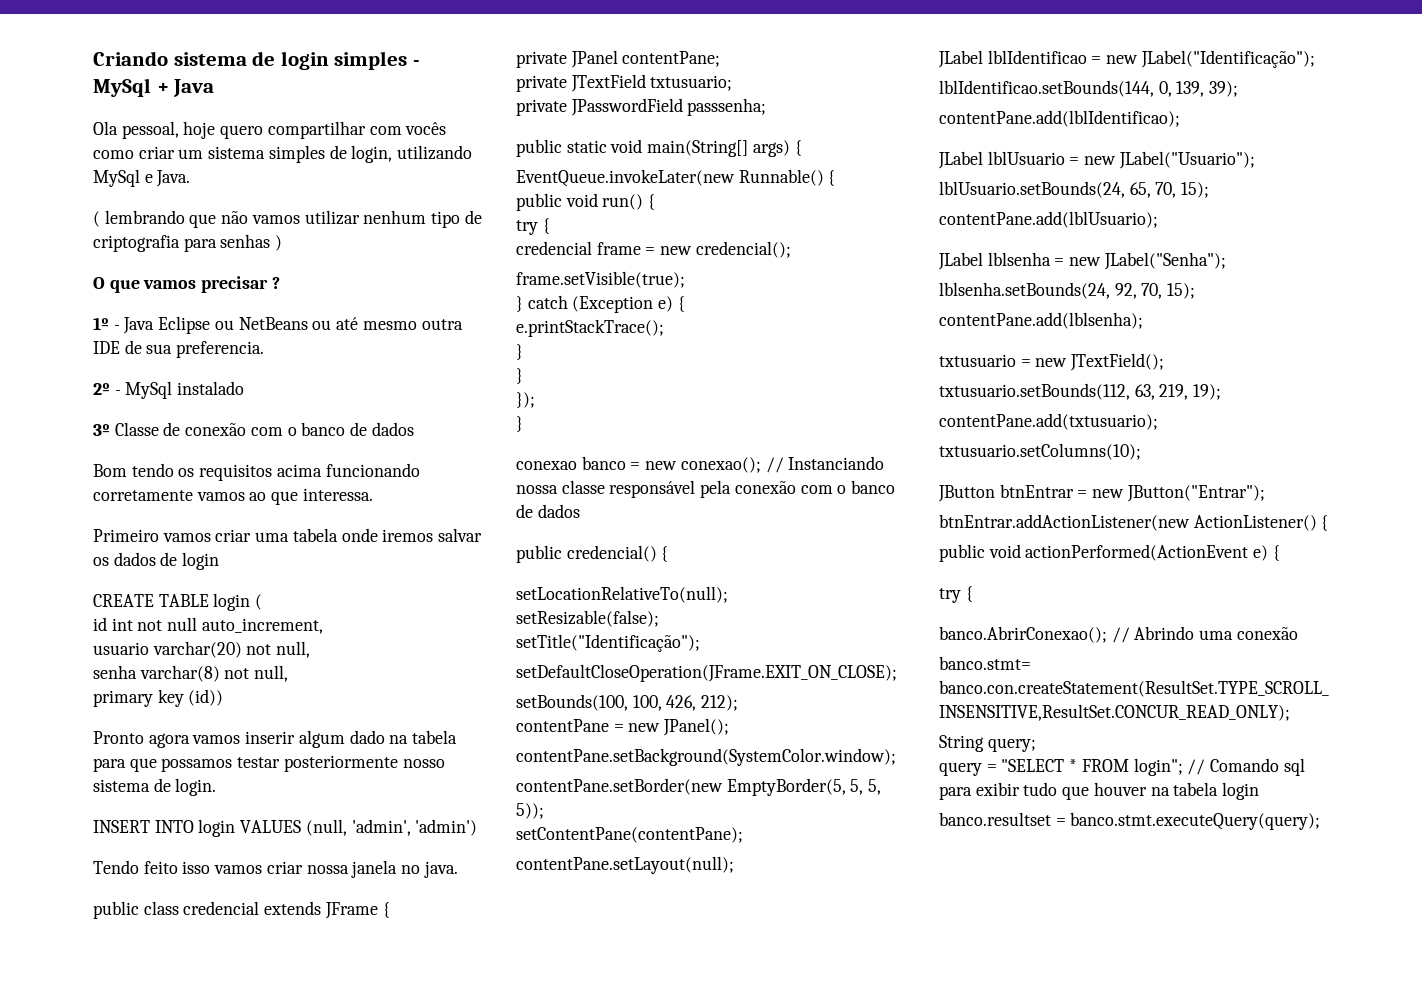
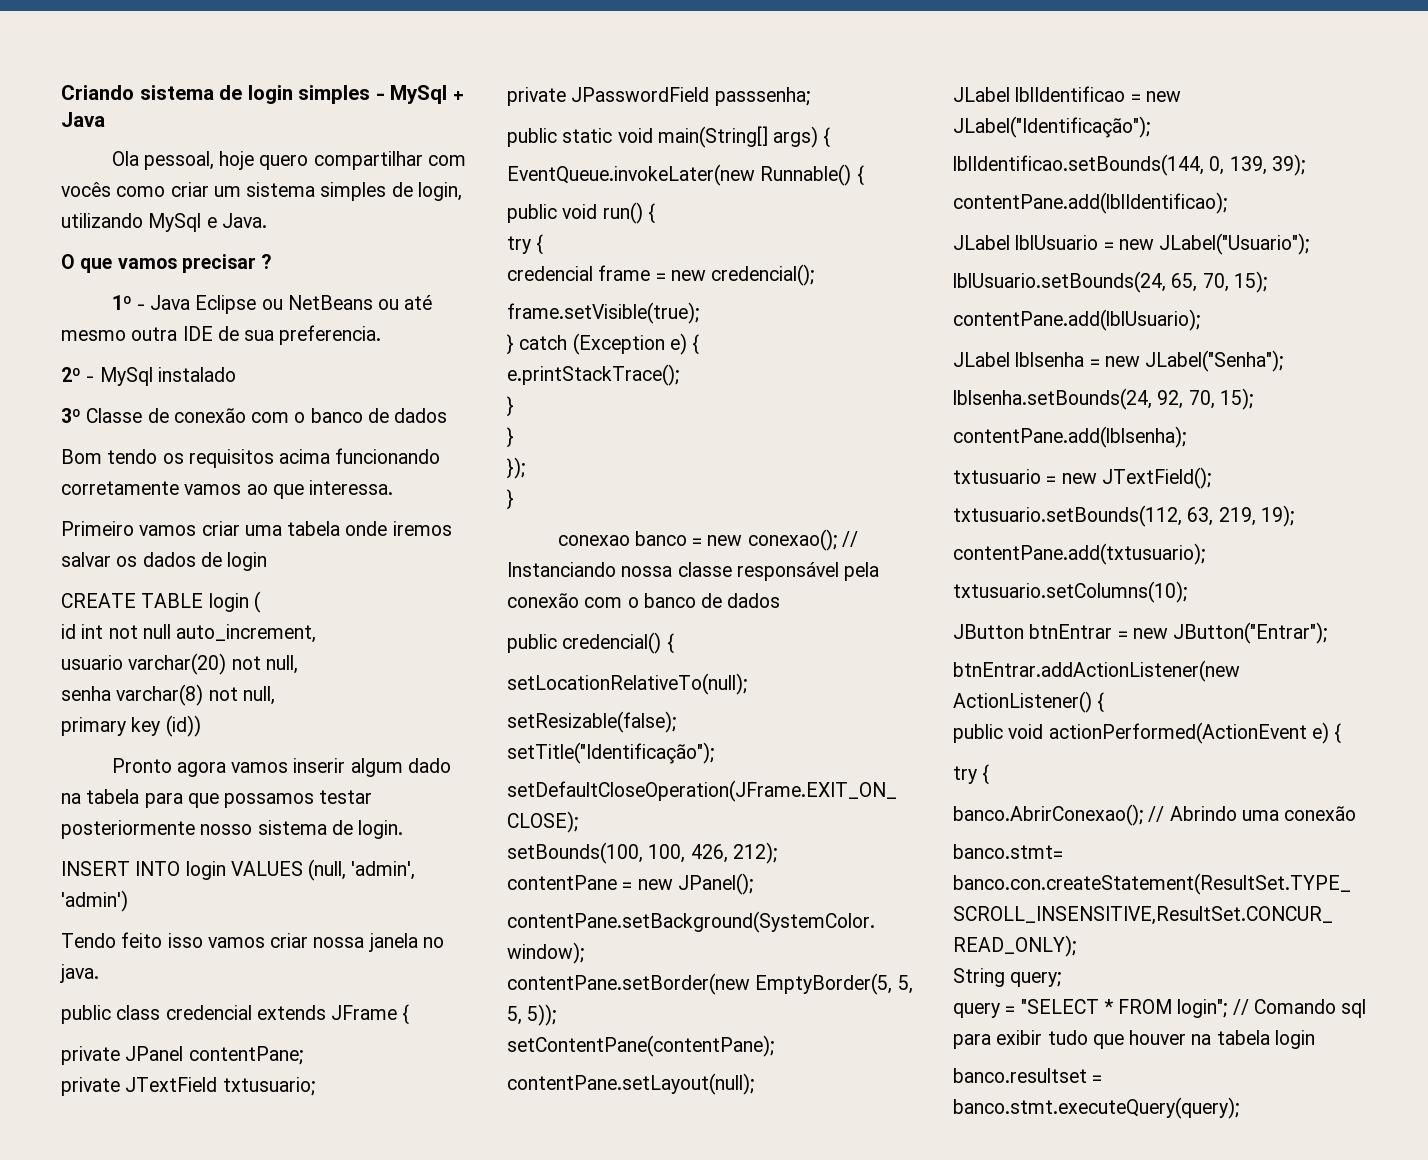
- ( lembrando que não vamos utilizar nenhum tipo de criptografia para senhas )

